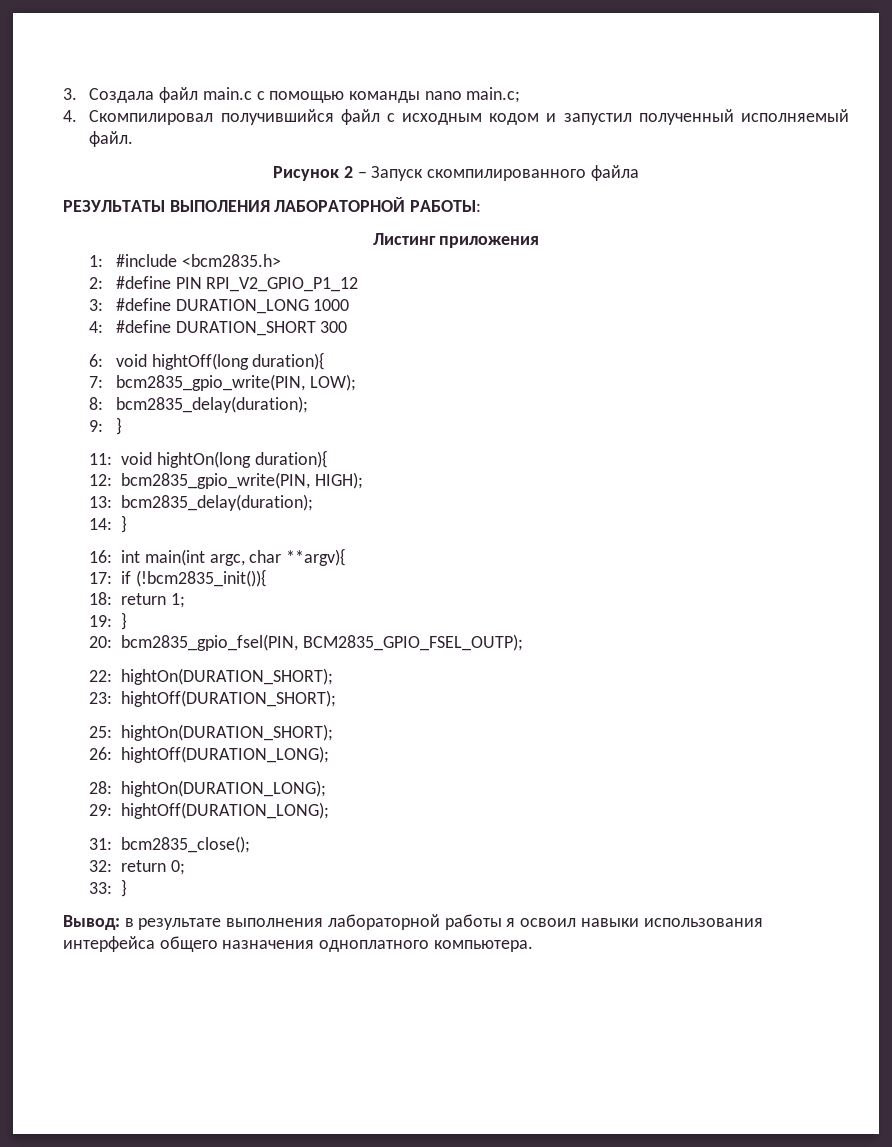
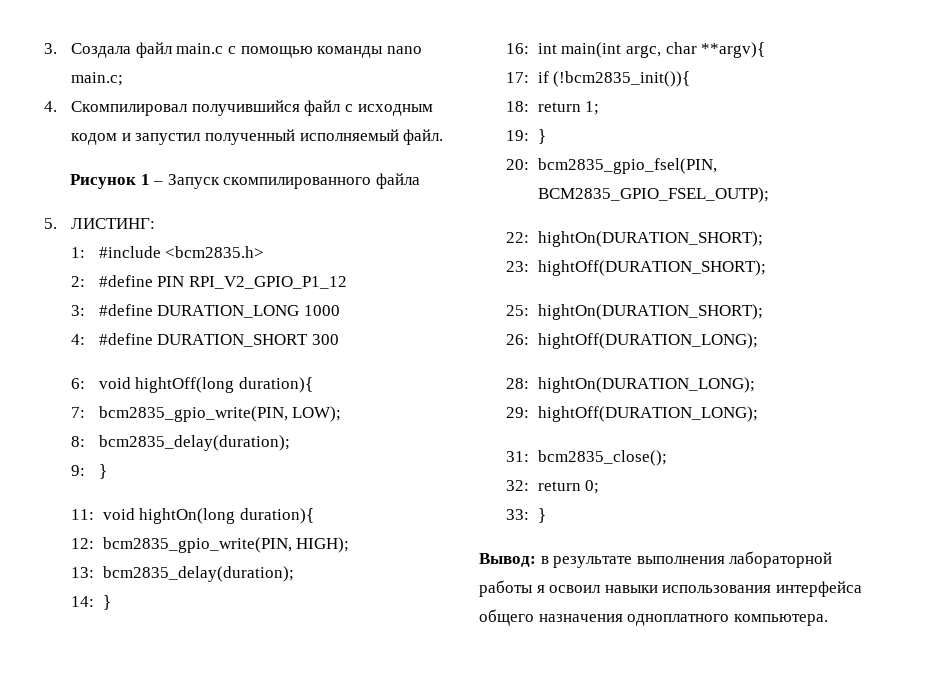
- Рисунок 2 – Запуск скомпилированного файла
+ Рисунок 1 – Запуск скомпилированного файла
- РЕЗУЛЬТАТЫ ВЫПОЛЕНИЯ ЛАБОРАТОРНОЙ РАБОТЫ:
- Листинг приложения
+ 5. ЛИСТИНГ:

